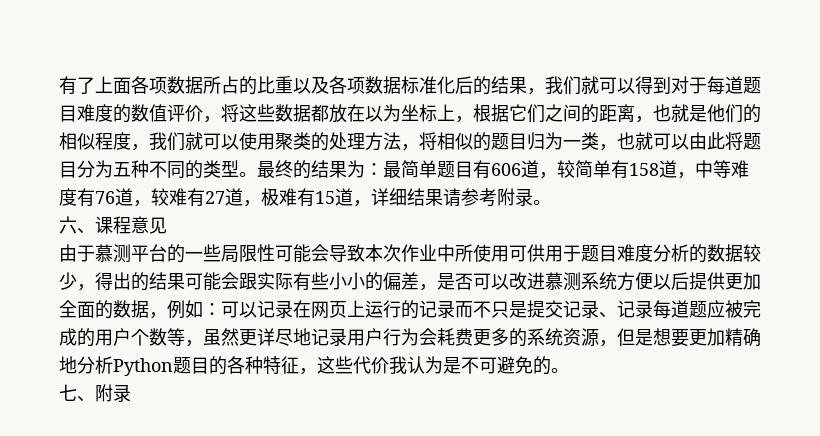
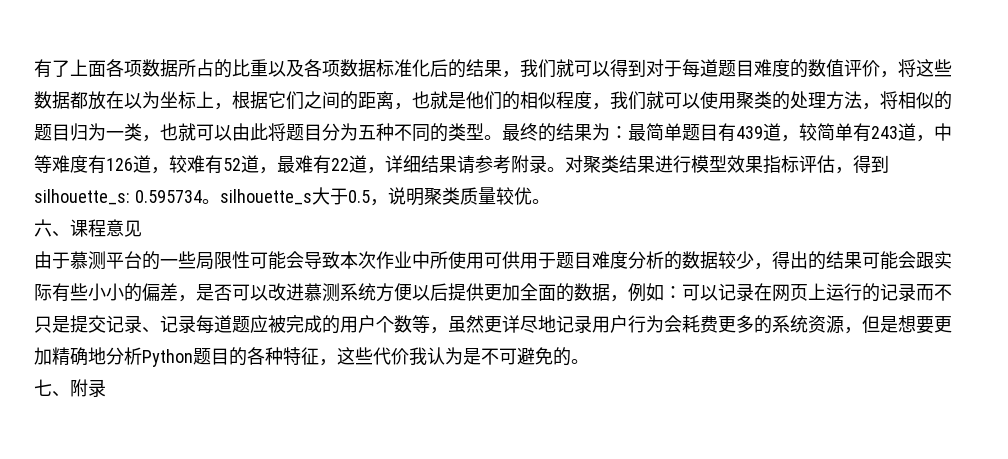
- 最终的结果为：最简单题目有606道，较简单有158道，中等难度有76道，较难有27道，极难有15道，详细结果请参考附录。
+ 最终的结果为：最简单题目有439道，较简单有243道，中等难度有126道，较难有52道，最难有22道，详细结果请参考附录。对聚类结果进行模型效果指标评估，得到silhouette_s: 0.595734。silhouette_s大于0.5，说明聚类质量较优。

